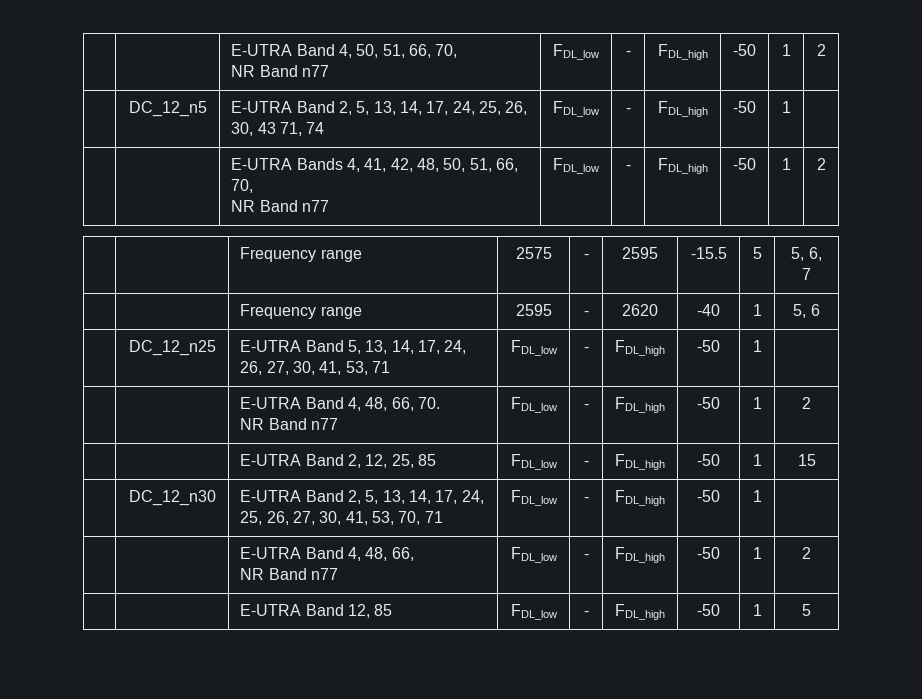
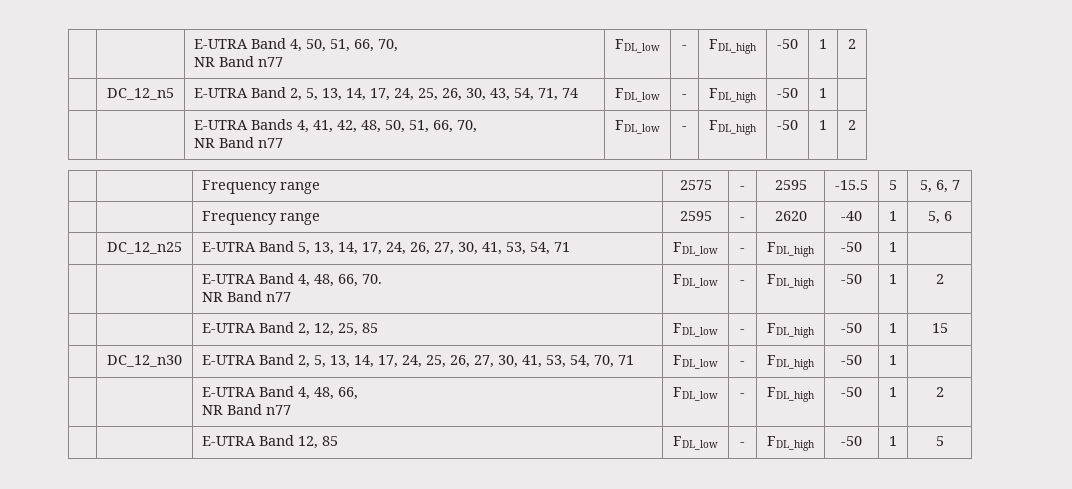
- | DC_12_n5 | E-UTRA Band 2, 5, 13, 14, 17, 24, 25, 26, 30, 43 71, 74 | FDL_low | - | FDL_high | -50 | 1 |
+ | DC_12_n5 | E-UTRA Band 2, 5, 13, 14, 17, 24, 25, 26, 30, 43, 54, 71, 74 | FDL_low | - | FDL_high | -50 | 1 |
- | DC_12_n25 | E-UTRA Band 5, 13, 14, 17, 24, 26, 27, 30, 41, 53, 71 | FDL_low | - | FDL_high | -50 | 1 |
+ | DC_12_n25 | E-UTRA Band 5, 13, 14, 17, 24, 26, 27, 30, 41, 53, 54, 71 | FDL_low | - | FDL_high | -50 | 1 |
- | DC_12_n30 | E-UTRA Band 2, 5, 13, 14, 17, 24, 25, 26, 27, 30, 41, 53, 70, 71 | FDL_low | - | FDL_high | -50 | 1 |
+ | DC_12_n30 | E-UTRA Band 2, 5, 13, 14, 17, 24, 25, 26, 27, 30, 41, 53, 54, 70, 71 | FDL_low | - | FDL_high | -50 | 1 |

